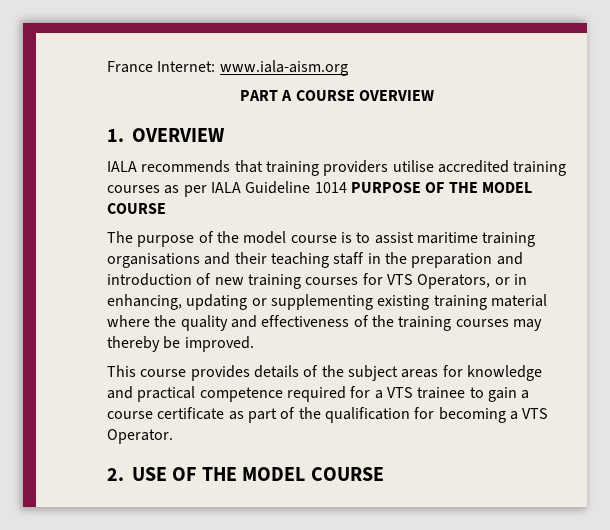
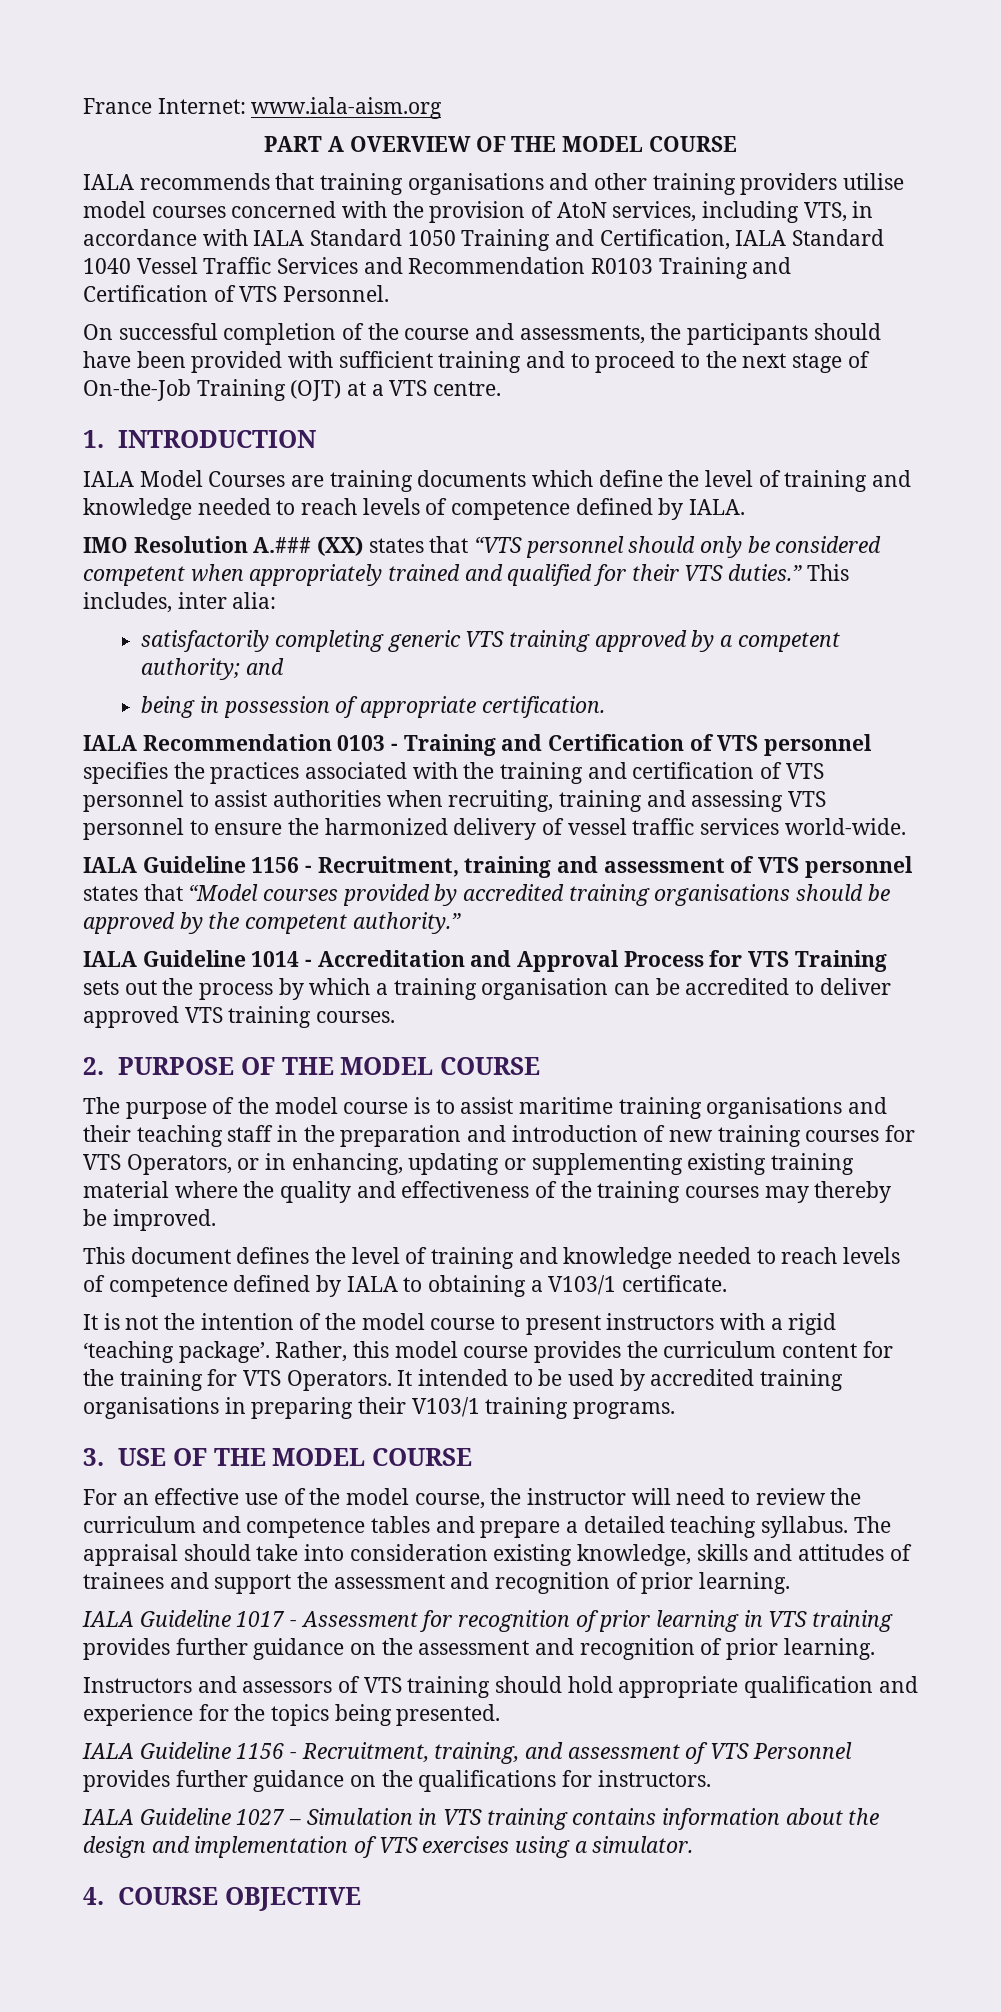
- PART A COURSE OVERVIEW
- 1. OVERVIEW
+ PART A OVERVIEW OF THE MODEL COURSE
- IALA recommends that training providers utilise accredited training courses as per IALA Guideline 1014 PURPOSE OF THE MODEL COURSE
+ IALA recommends that training organisations and other training providers utilise model courses concerned with the provision of AtoN services, including VTS, in accordance with IALA Standard 1050 Training and Certification, IALA Standard 1040 Vessel Traffic Services and Recommendation R0103 Training and Certification of VTS Personnel.
+ On successful completion of the course and assessments, the participants should have been provided with sufficient training and to proceed to the next stage of On-the-Job Training (OJT) at a VTS centre.
+ 1. INTRODUCTION
+ IALA Model Courses are training documents which define the level of training and knowledge needed to reach levels of competence defined by IALA.
+ IMO Resolution A.### (XX) states that “VTS personnel should only be considered competent when appropriately trained and qualified for their VTS duties.” This includes, inter alia:
+ satisfactorily completing generic VTS training approved by a competent authority; and
+ being in possession of appropriate certification.
+ IALA Recommendation 0103 - Training and Certification of VTS personnel specifies the practices associated with the training and certification of VTS personnel to assist authorities when recruiting, training and assessing VTS personnel to ensure the harmonized delivery of vessel traffic services world-wide.
+ IALA Guideline 1156 - Recruitment, training and assessment of VTS personnel states that “Model courses provided by accredited training organisations should be approved by the competent authority.”
+ IALA Guideline 1014 - Accreditation and Approval Process for VTS Training sets out the process by which a training organisation can be accredited to deliver approved VTS training courses.
+ 2. PURPOSE OF THE MODEL COURSE
- This course provides details of the subject areas for knowledge and practical competence required for a VTS trainee to gain a course certificate as part of the qualification for becoming a VTS Operator.
- 2. USE OF THE MODEL COURSE
+ This document defines the level of training and knowledge needed to reach levels of competence defined by IALA to obtaining a V103/1 certificate.
+ It is not the intention of the model course to present instructors with a rigid ‘teaching package’. Rather, this model course provides the curriculum content for the training for VTS Operators. It intended to be used by accredited training organisations in preparing their V103/1 training programs.
+ 3. USE OF THE MODEL COURSE
+ For an effective use of the model course, the instructor will need to review the curriculum and competence tables and prepare a detailed teaching syllabus. The appraisal should take into consideration existing knowledge, skills and attitudes of trainees and support the assessment and recognition of prior learning.
+ IALA Guideline 1017 - Assessment for recognition of prior learning in VTS training provides further guidance on the assessment and recognition of prior learning.
+ Instructors and assessors of VTS training should hold appropriate qualification and experience for the topics being presented.
+ IALA Guideline 1156 - Recruitment, training, and assessment of VTS Personnel provides further guidance on the qualifications for instructors.
+ IALA Guideline 1027 – Simulation in VTS training contains information about the design and implementation of VTS exercises using a simulator.
+ 4. COURSE OBJECTIVE

